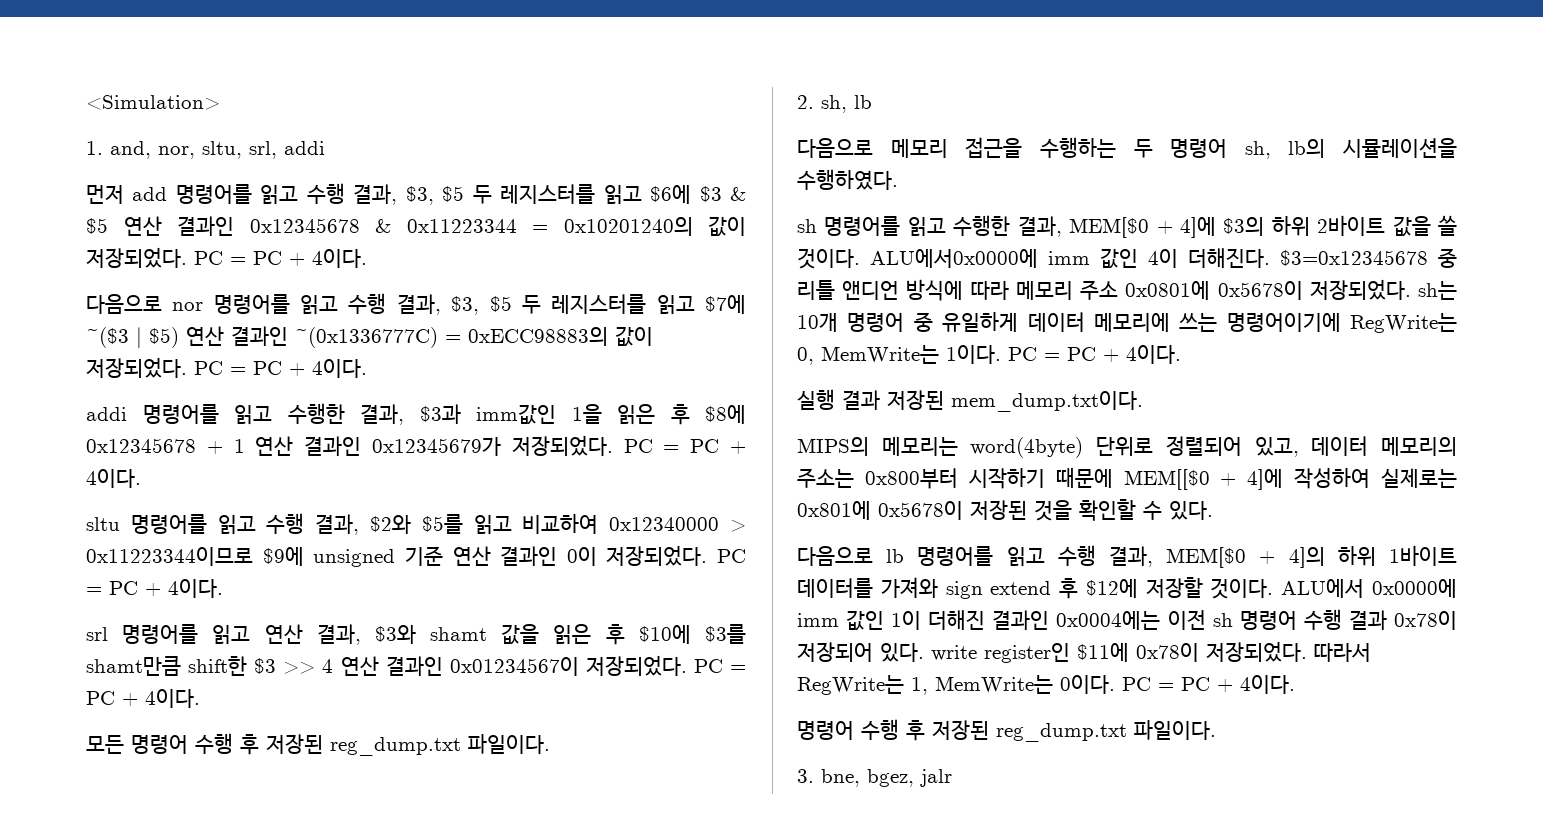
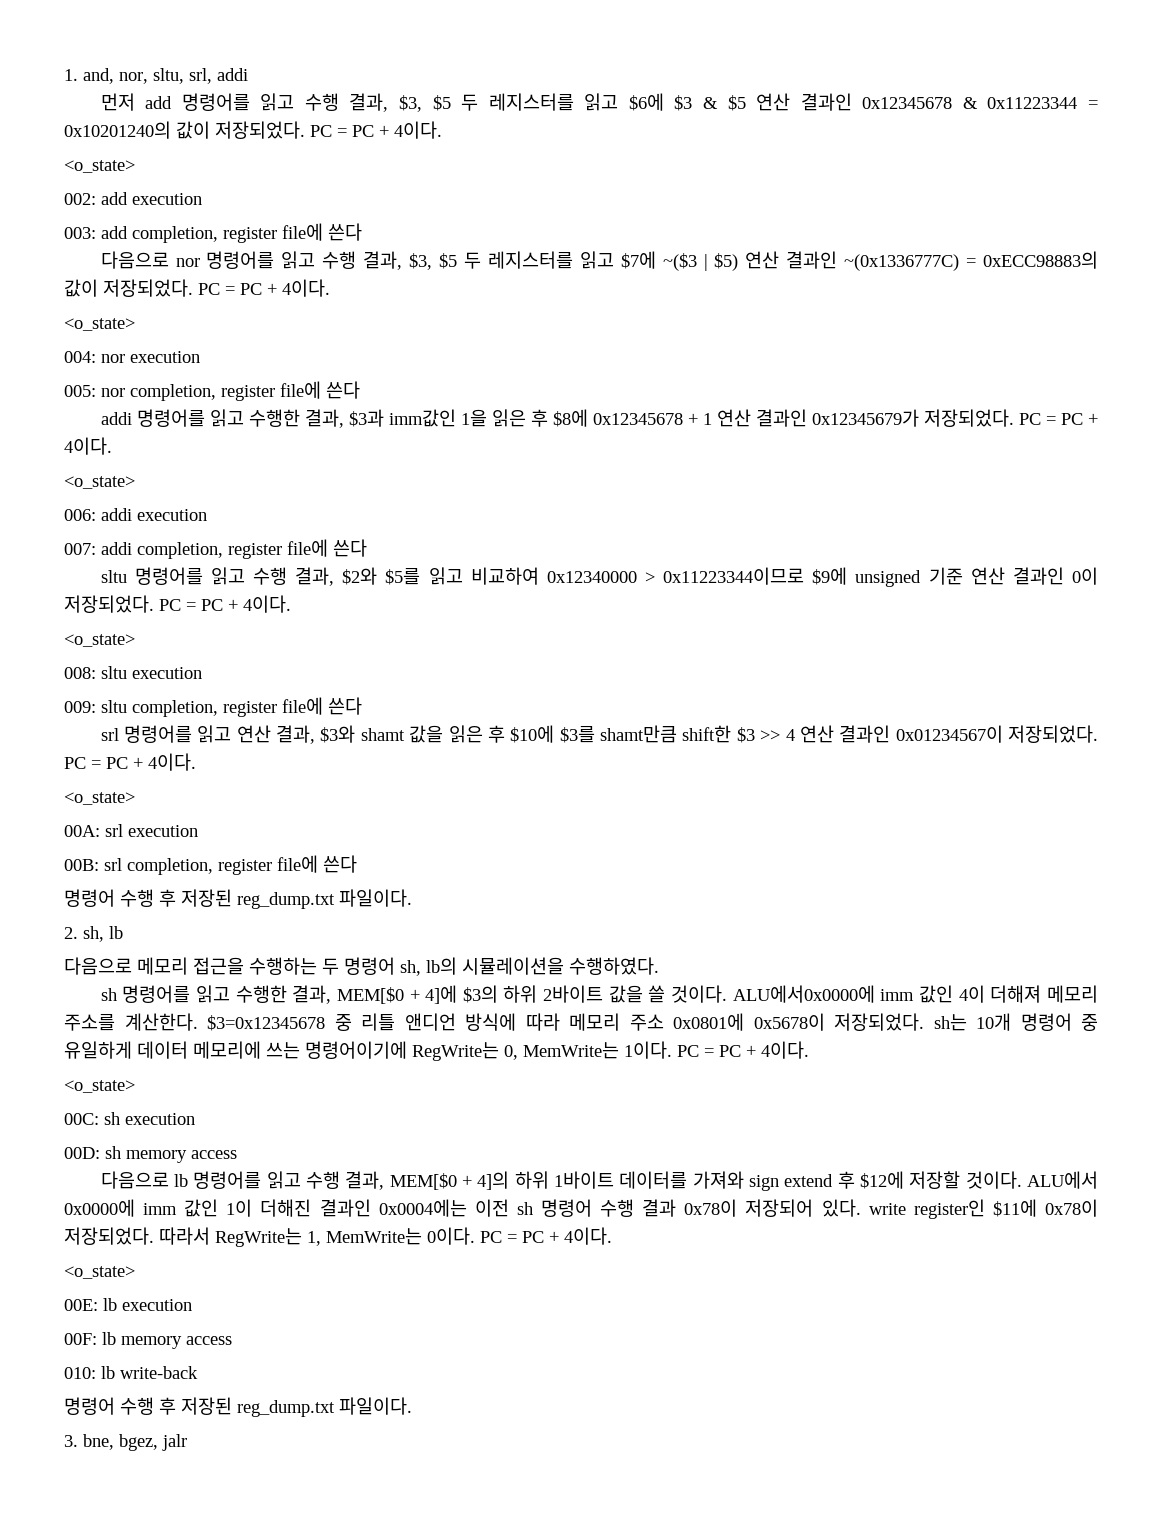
- <Simulation>
  먼저 add 명령어를 읽고 수행 결과, $3, $5 두 레지스터를 읽고 $6에 $3 & $5 연산 결과인 0x12345678 & 0x11223344 = 0x10201240의 값이 저장되었다. PC = PC + 4이다.
+ <o_state>
+ 002: add execution
+ 003: add completion, register file에 쓴다
  다음으로 nor 명령어를 읽고 수행 결과, $3, $5 두 레지스터를 읽고 $7에 ~($3 | $5) 연산 결과인 ~(0x1336777C) = 0xECC98883의 값이 저장되었다. PC = PC + 4이다.
+ <o_state>
+ 004: nor execution
+ 005: nor completion, register file에 쓴다
  addi 명령어를 읽고 수행한 결과, $3과 imm값인 1을 읽은 후 $8에 0x12345678 + 1 연산 결과인 0x12345679가 저장되었다. PC = PC + 4이다.
+ <o_state>
+ 006: addi execution
+ 007: addi completion, register file에 쓴다
  sltu 명령어를 읽고 수행 결과, $2와 $5를 읽고 비교하여 0x12340000 > 0x11223344이므로 $9에 unsigned 기준 연산 결과인 0이 저장되었다. PC = PC + 4이다.
+ <o_state>
+ 008: sltu execution
+ 009: sltu completion, register file에 쓴다
  srl 명령어를 읽고 연산 결과, $3와 shamt 값을 읽은 후 $10에 $3를 shamt만큼 shift한 $3 >> 4 연산 결과인 0x01234567이 저장되었다. PC = PC + 4이다.
- 모든 명령어 수행 후 저장된 reg_dump.txt 파일이다.
+ <o_state>
+ 00A: srl execution
+ 00B: srl completion, register file에 쓴다
+ 명령어 수행 후 저장된 reg_dump.txt 파일이다.
- ALU에서0x0000에 imm 값인 4이 더해진다.
+ ALU에서0x0000에 imm 값인 4이 더해져 메모리 주소를 계산한다.
  $3=0x12345678 중 리틀 앤디언 방식에 따라 메모리 주소 0x0801에 0x5678이 저장되었다. sh는 10개 명령어 중 유일하게 데이터 메모리에 쓰는 명령어이기에 RegWrite는 0, MemWrite는 1이다. PC = PC + 4이다.
- 실행 결과 저장된 mem_dump.txt이다.
- MIPS의 메모리는 word(4byte) 단위로 정렬되어 있고, 데이터 메모리의 주소는 0x800부터 시작하기 때문에 MEM[[$0 + 4]에 작성하여 실제로는 0x801에 0x5678이 저장된 것을 확인할 수 있다.
+ <o_state>
+ 00C: sh execution
+ 00D: sh memory access
  따라서 RegWrite는 1, MemWrite는 0이다. PC = PC + 4이다.
+ <o_state>
+ 00E: lb execution
+ 00F: lb memory access
+ 010: lb write-back

